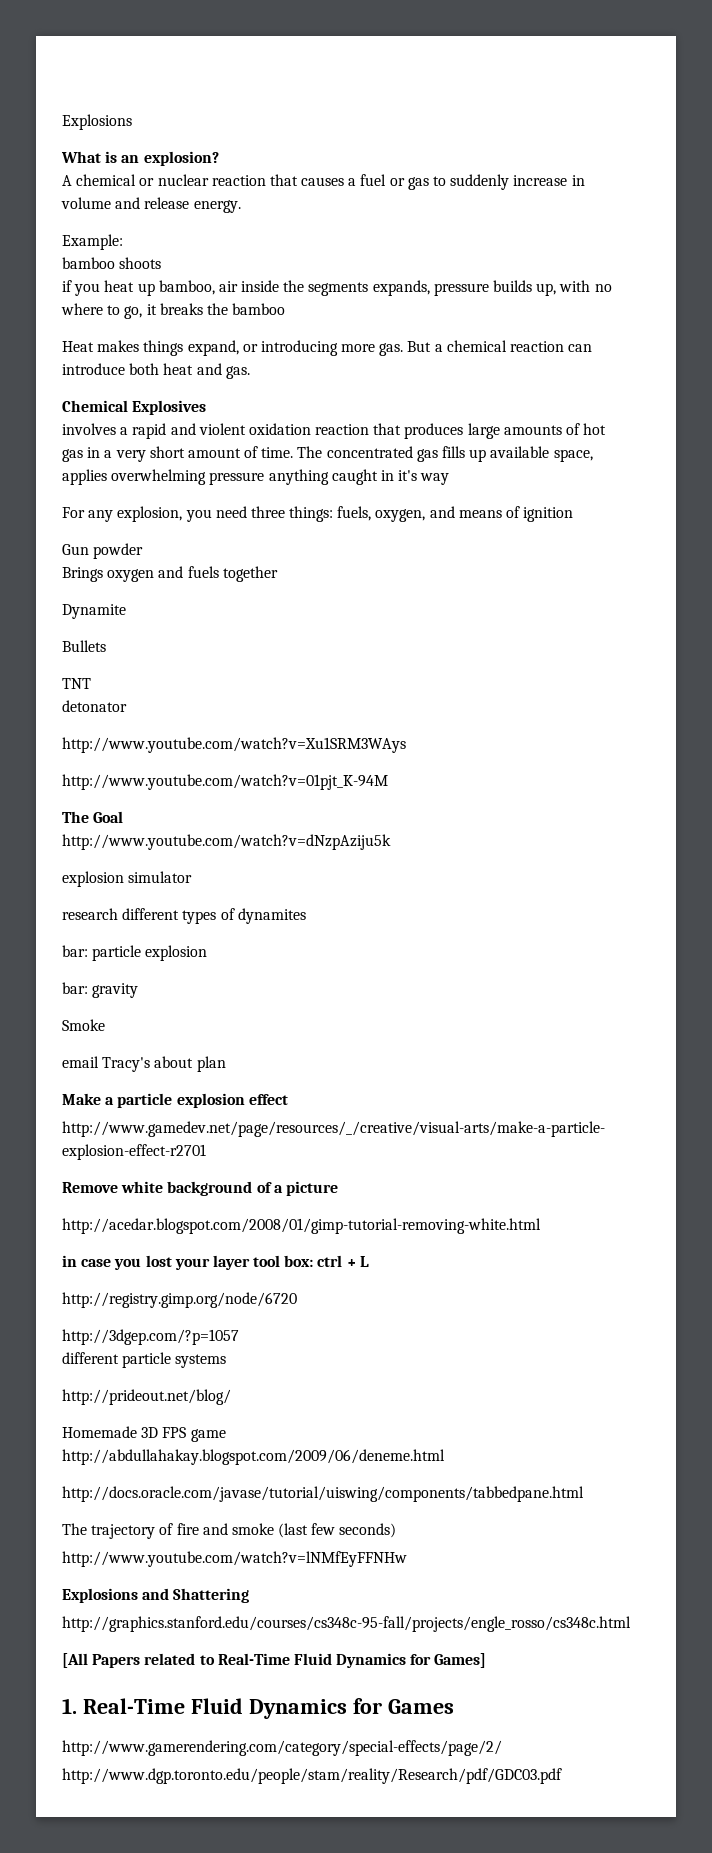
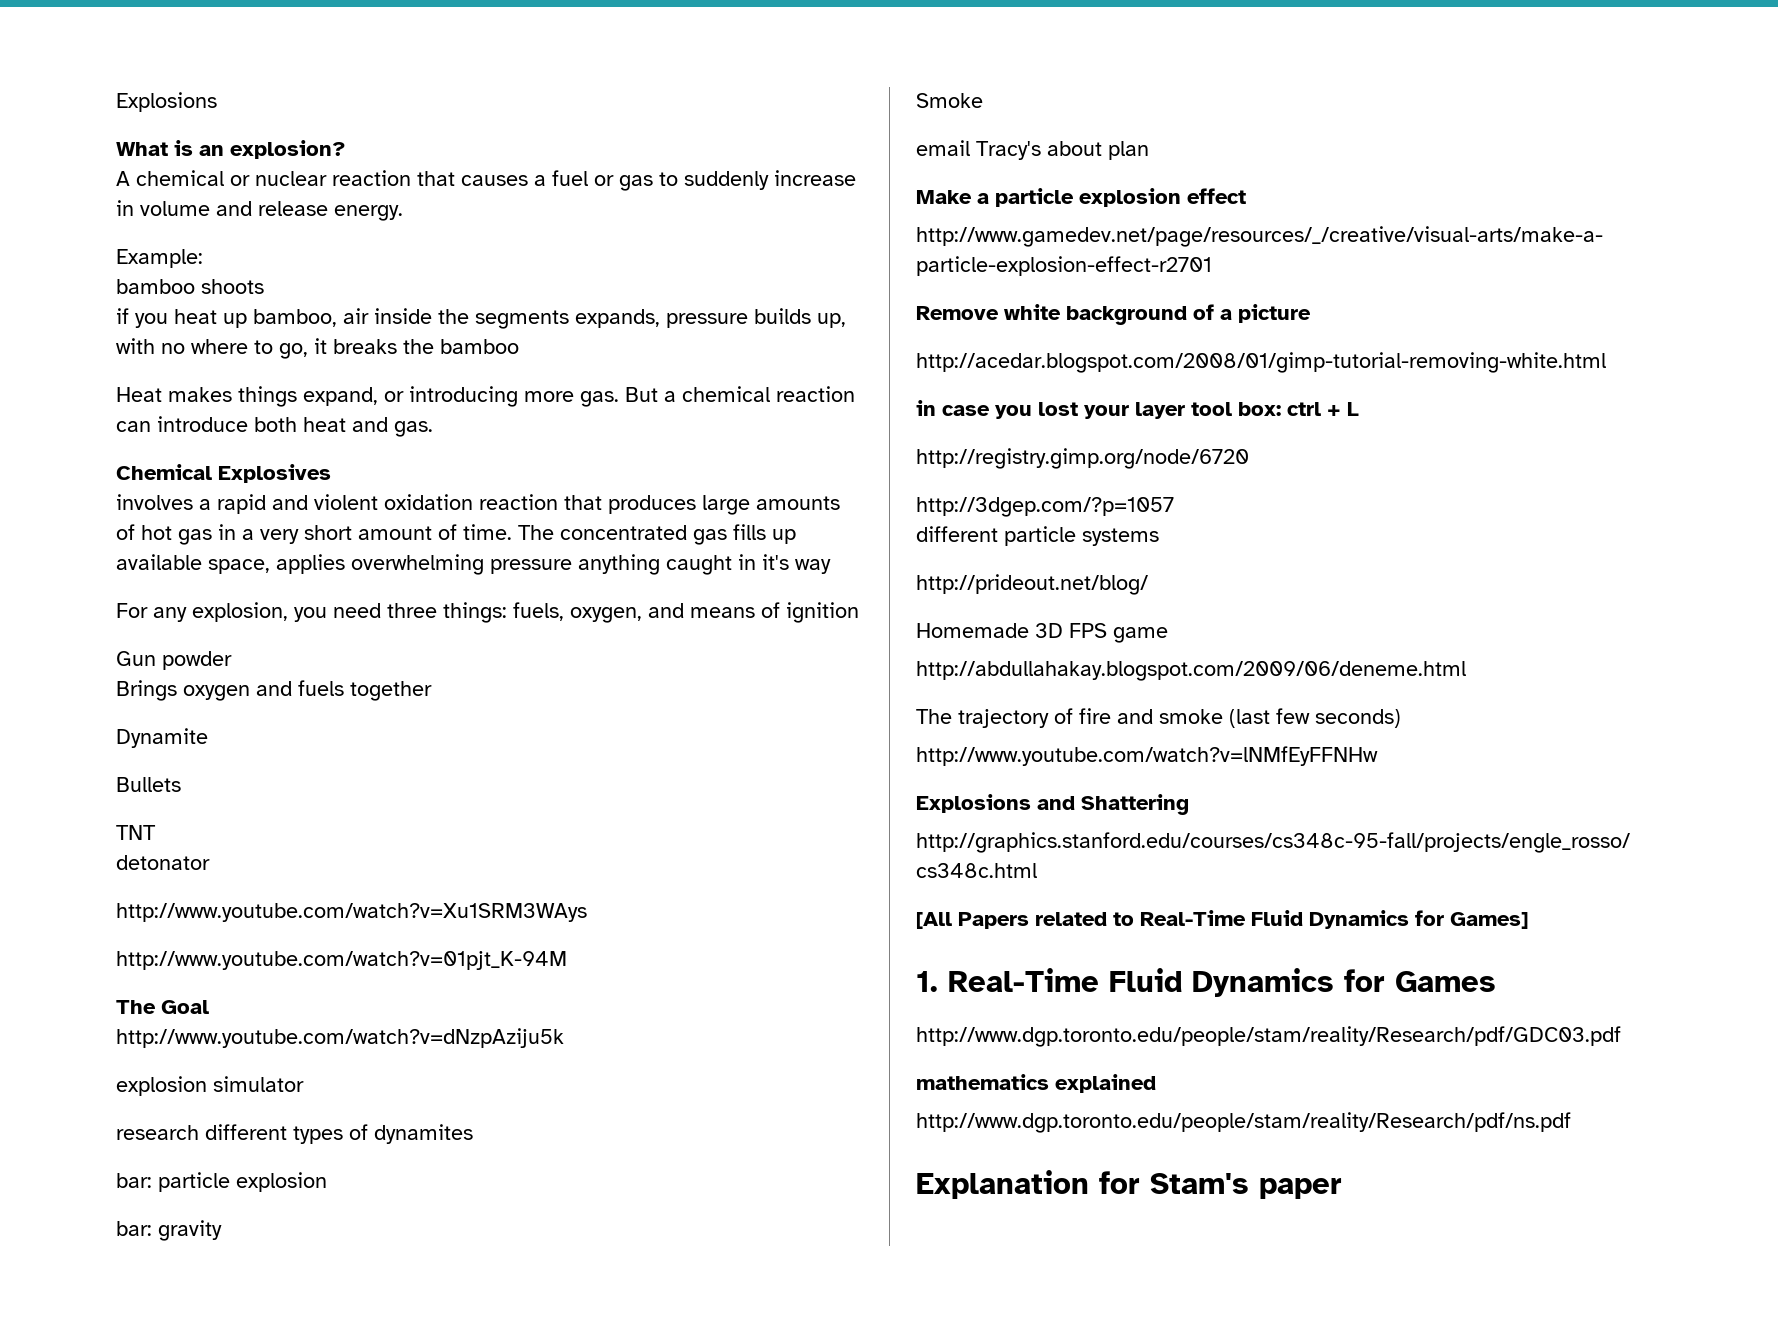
- http://docs.oracle.com/javase/tutorial/uiswing/components/tabbedpane.html
- http://www.gamerendering.com/category/special-effects/page/2/
  http://www.dgp.toronto.edu/people/stam/reality/Research/pdf/GDC03.pdf
+ mathematics explained
+ http://www.dgp.toronto.edu/people/stam/reality/Research/pdf/ns.pdf
+ Explanation for Stam's paper

